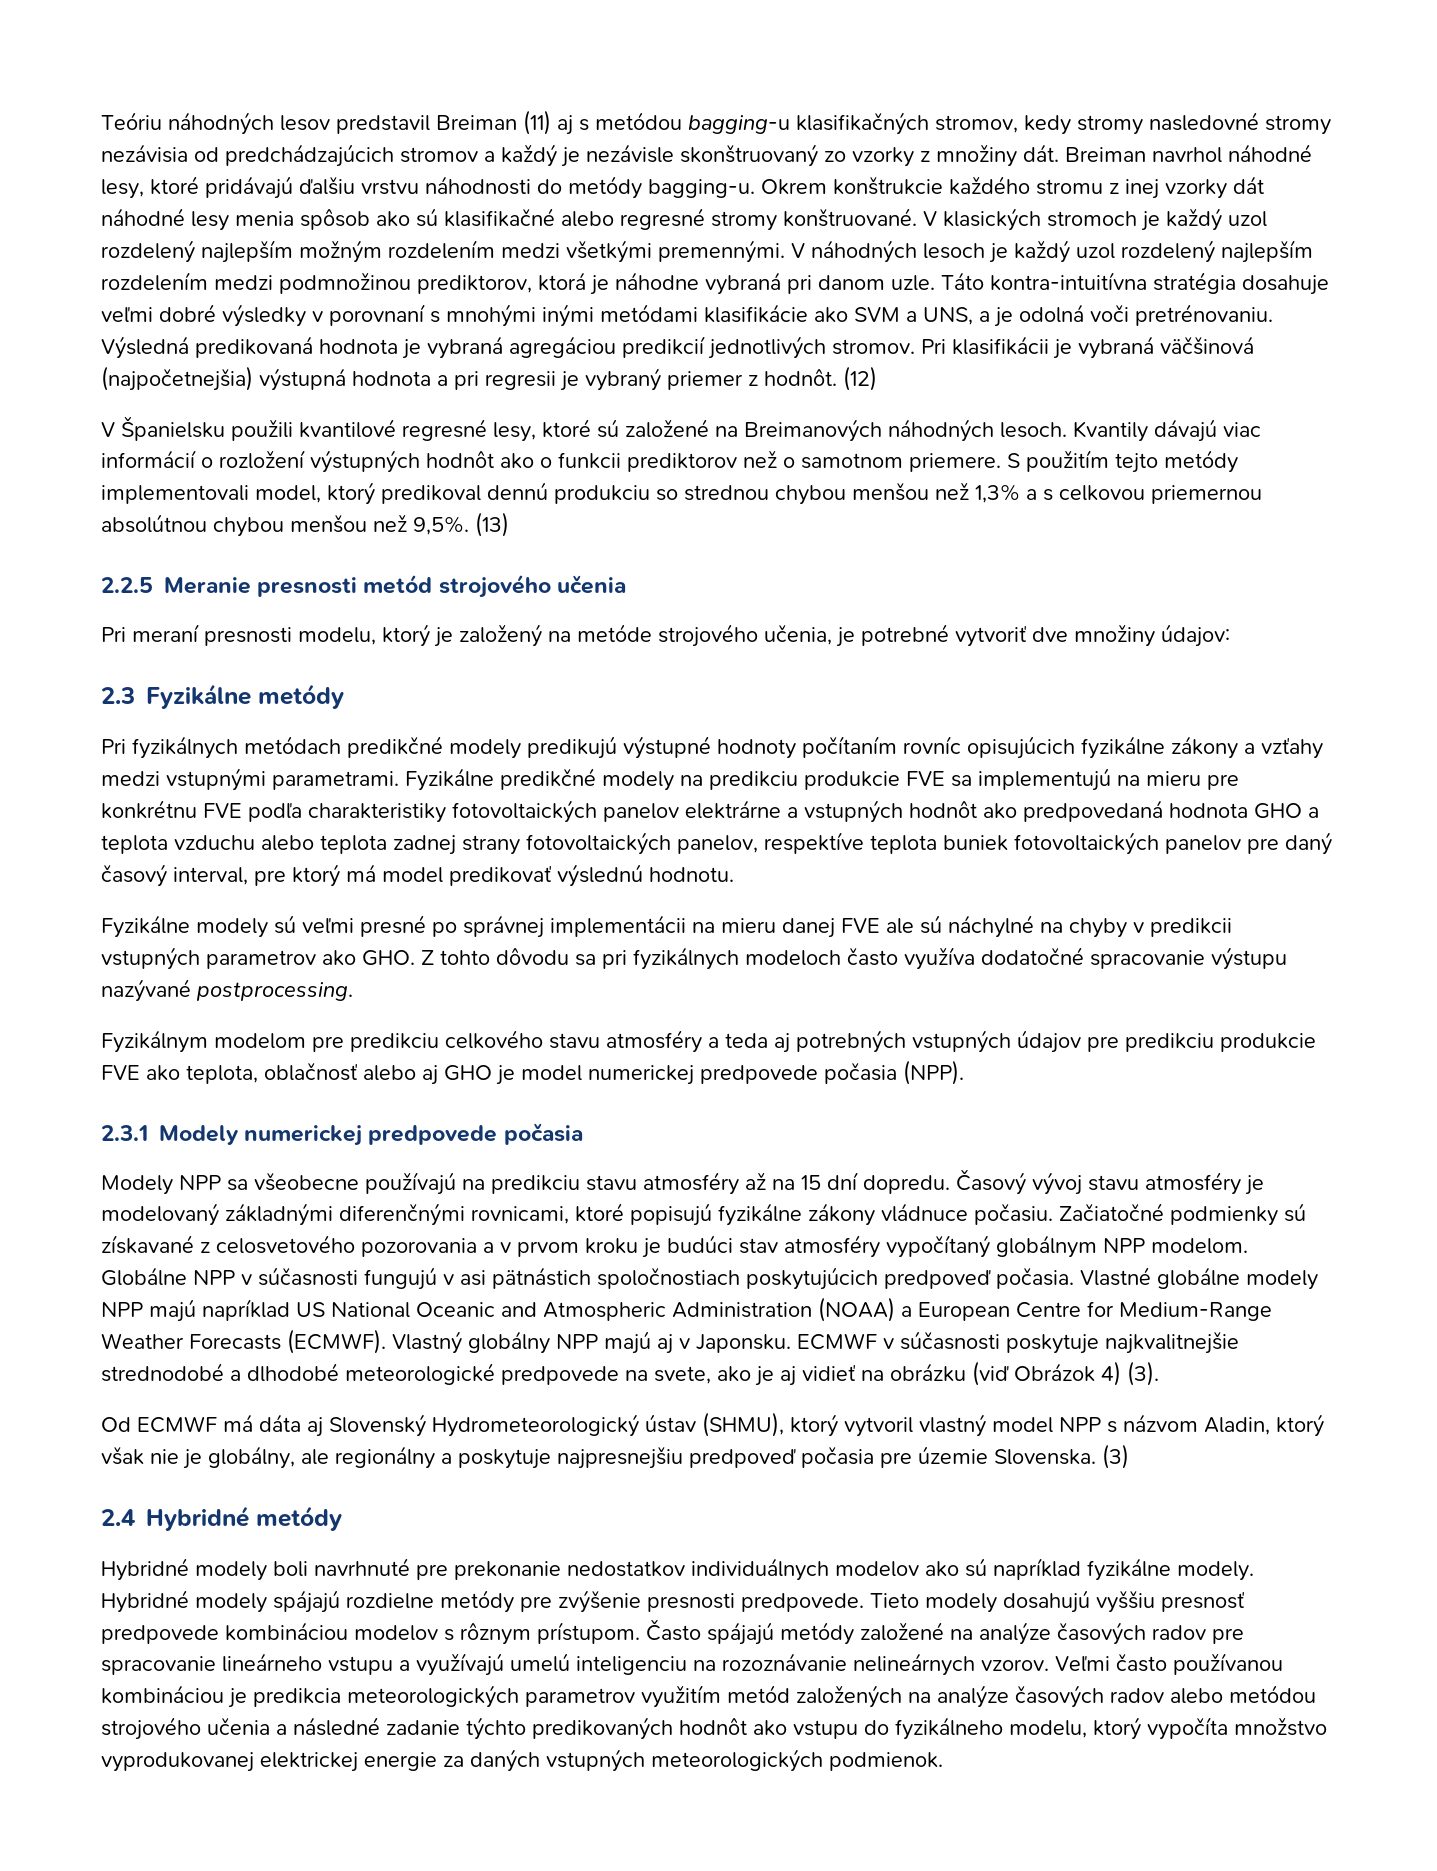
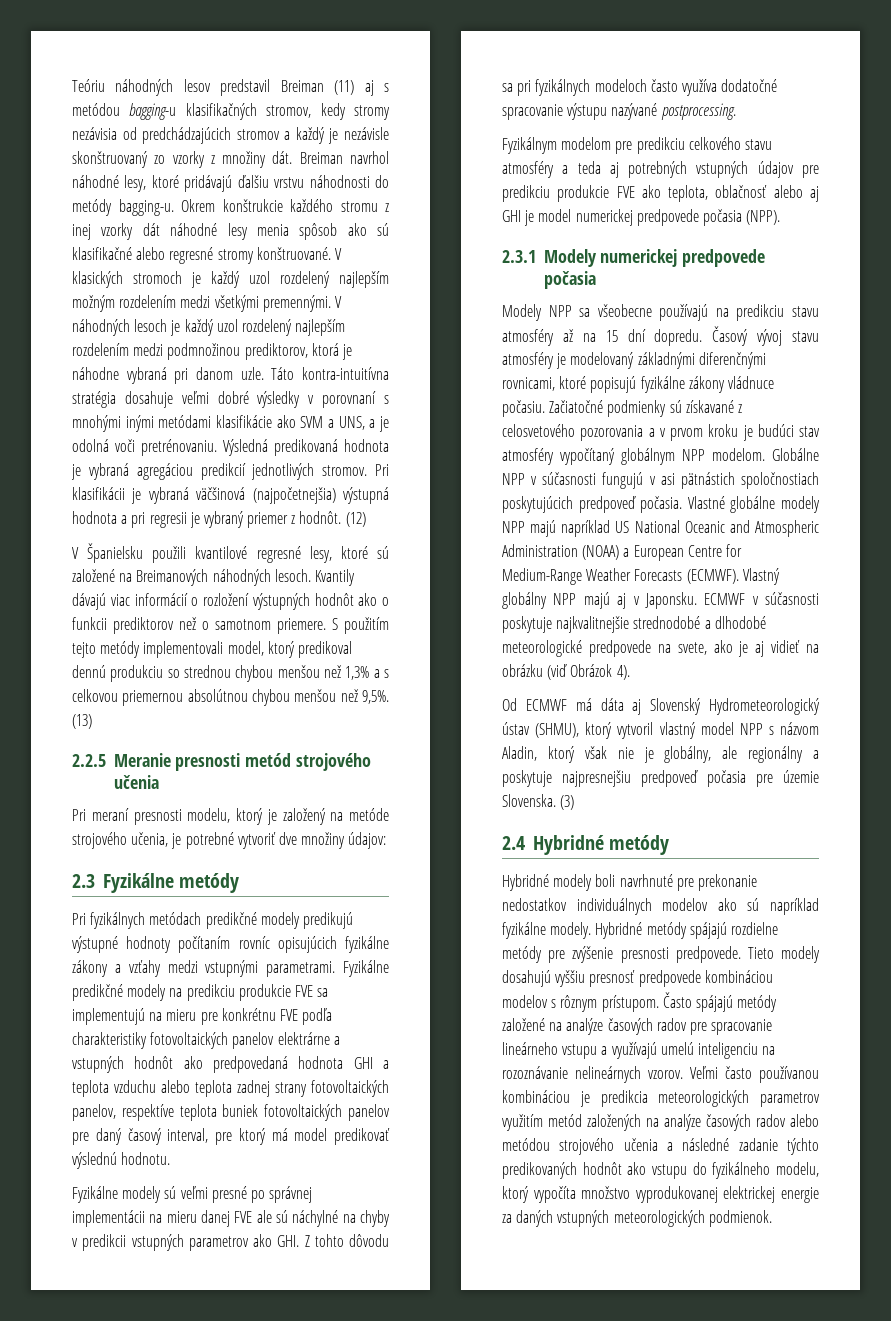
- Teóriu náhodných lesov predstavil Breiman (11) aj s metódou bagging-u klasifikačných stromov, kedy stromy nasledovné stromy nezávisia od predchádzajúcich stromov a každý je nezávisle skonštruovaný zo vzorky z množiny dát.
+ Teóriu náhodných lesov predstavil Breiman (11) aj s metódou bagging-u klasifikačných stromov, kedy stromy nezávisia od predchádzajúcich stromov a každý je nezávisle skonštruovaný zo vzorky z množiny dát.
- Fyzikálne predikčné modely na predikciu produkcie FVE sa implementujú na mieru pre konkrétnu FVE podľa charakteristiky fotovoltaických panelov elektrárne a vstupných hodnôt ako predpovedaná hodnota GHO a teplota vzduchu alebo teplota zadnej strany fotovoltaických panelov, respektíve teplota buniek fotovoltaických panelov pre daný časový interval, pre ktorý má model predikovať výslednú hodnotu.
+ Fyzikálne predikčné modely na predikciu produkcie FVE sa implementujú na mieru pre konkrétnu FVE podľa charakteristiky fotovoltaických panelov elektrárne a vstupných hodnôt ako predpovedaná hodnota GHI a teplota vzduchu alebo teplota zadnej strany fotovoltaických panelov, respektíve teplota buniek fotovoltaických panelov pre daný časový interval, pre ktorý má model predikovať výslednú hodnotu.
- Fyzikálne modely sú veľmi presné po správnej implementácii na mieru danej FVE ale sú náchylné na chyby v predikcii vstupných parametrov ako GHO. Z tohto dôvodu sa pri fyzikálnych modeloch často využíva dodatočné spracovanie výstupu nazývané postprocessing.
+ Fyzikálne modely sú veľmi presné po správnej implementácii na mieru danej FVE ale sú náchylné na chyby v predikcii vstupných parametrov ako GHI. Z tohto dôvodu sa pri fyzikálnych modeloch často využíva dodatočné spracovanie výstupu nazývané postprocessing.
- Fyzikálnym modelom pre predikciu celkového stavu atmosféry a teda aj potrebných vstupných údajov pre predikciu produkcie FVE ako teplota, oblačnosť alebo aj GHO je model numerickej predpovede počasia (NPP).
+ Fyzikálnym modelom pre predikciu celkového stavu atmosféry a teda aj potrebných vstupných údajov pre predikciu produkcie FVE ako teplota, oblačnosť alebo aj GHI je model numerickej predpovede počasia (NPP).
- ECMWF v súčasnosti poskytuje najkvalitnejšie strednodobé a dlhodobé meteorologické predpovede na svete, ako je aj vidieť na obrázku (viď Obrázok 4) (3).
+ ECMWF v súčasnosti poskytuje najkvalitnejšie strednodobé a dlhodobé meteorologické predpovede na svete, ako je aj vidieť na obrázku (viď Obrázok 4).
- Hybridné modely spájajú rozdielne metódy pre zvýšenie presnosti predpovede.
+ Hybridné metódy spájajú rozdielne metódy pre zvýšenie presnosti predpovede.

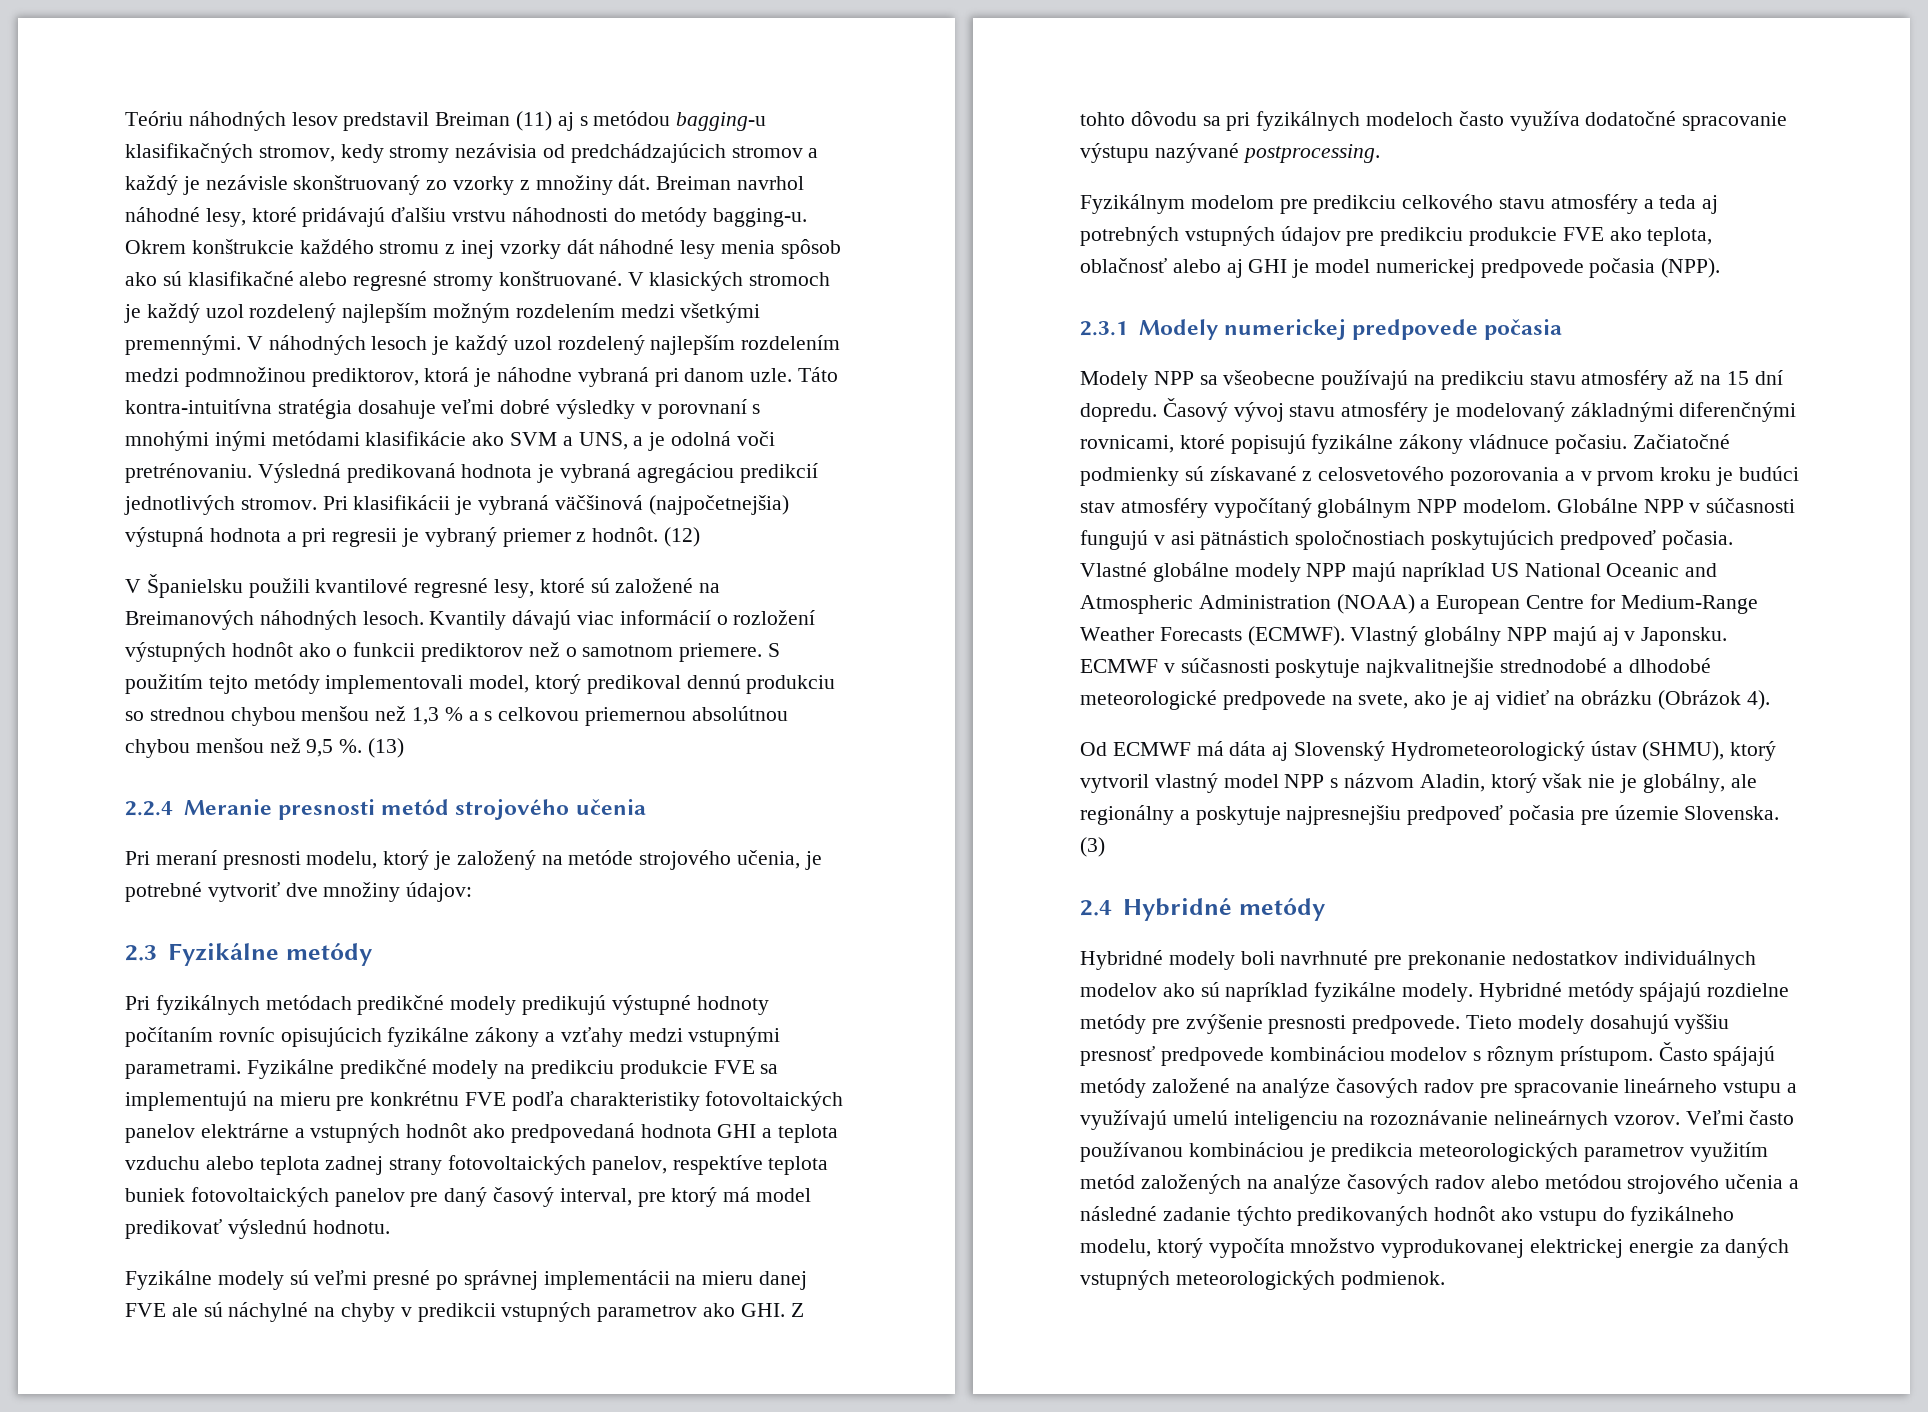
- S použitím tejto metódy implementovali model, ktorý predikoval dennú produkciu so strednou chybou menšou než 1,3% a s celkovou priemernou absolútnou chybou menšou než 9,5%.
+ S použitím tejto metódy implementovali model, ktorý predikoval dennú produkciu so strednou chybou menšou než 1,3 % a s celkovou priemernou absolútnou chybou menšou než 9,5 %.
- 2.2.5 Meranie presnosti metód strojového učenia
+ 2.2.4 Meranie presnosti metód strojového učenia
- ECMWF v súčasnosti poskytuje najkvalitnejšie strednodobé a dlhodobé meteorologické predpovede na svete, ako je aj vidieť na obrázku (viď Obrázok 4).
+ ECMWF v súčasnosti poskytuje najkvalitnejšie strednodobé a dlhodobé meteorologické predpovede na svete, ako je aj vidieť na obrázku (Obrázok 4).

